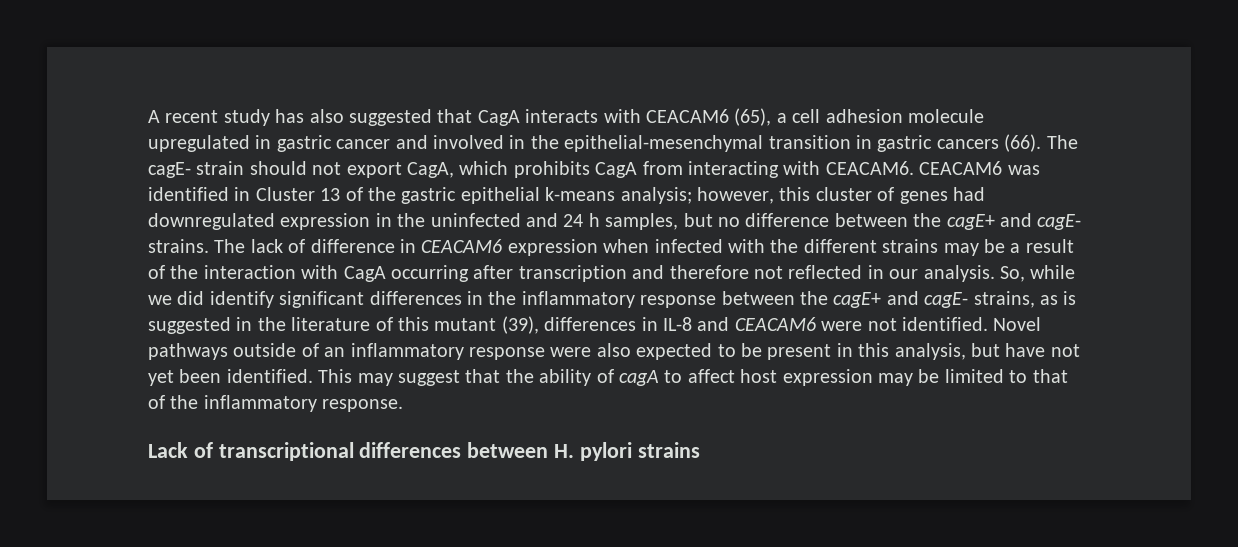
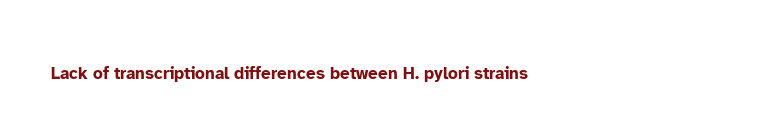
- A recent study has also suggested that CagA interacts with CEACAM6 (65), a cell adhesion molecule upregulated in gastric cancer and involved in the epithelial-mesenchymal transition in gastric cancers (66). The cagE- strain should not export CagA, which prohibits CagA from interacting with CEACAM6. CEACAM6 was identified in Cluster 13 of the gastric epithelial k-means analysis; however, this cluster of genes had downregulated expression in the uninfected and 24 h samples, but no difference between the cagE+ and cagE- strains. The lack of difference in CEACAM6 expression when infected with the different strains may be a result of the interaction with CagA occurring after transcription and therefore not reflected in our analysis. So, while we did identify significant differences in the inflammatory response between the cagE+ and cagE- strains, as is suggested in the literature of this mutant (39), differences in IL-8 and CEACAM6 were not identified. Novel pathways outside of an inflammatory response were also expected to be present in this analysis, but have not yet been identified. This may suggest that the ability of cagA to affect host expression may be limited to that of the inflammatory response.

